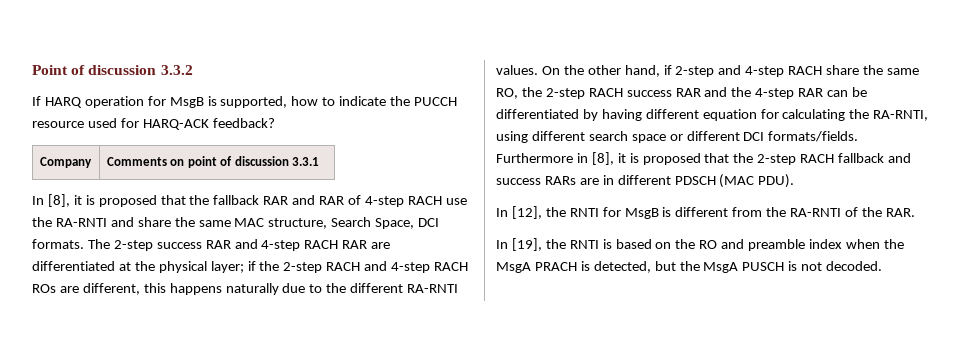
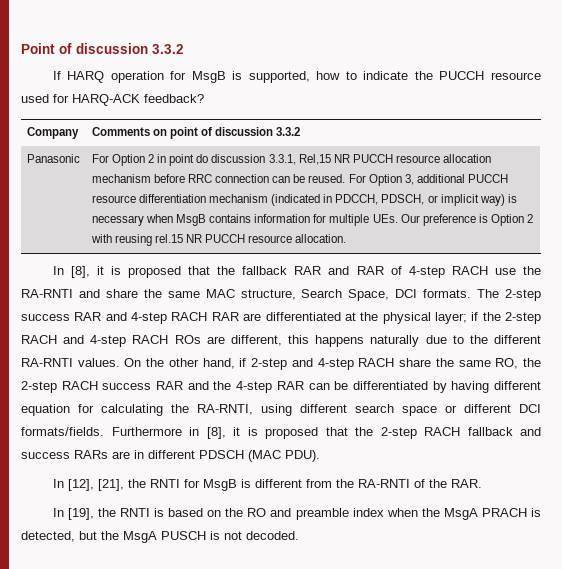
- Company | Comments on point of discussion 3.3.1
+ Company | Comments on point of discussion 3.3.2
+ Panasonic | For Option 2 in point do discussion 3.3.1, Rel,15 NR PUCCH resource allocation mechanism before RRC connection can be reused. For Option 3, additional PUCCH resource differentiation mechanism (indicated in PDCCH, PDSCH, or implicit way) is necessary when MsgB contains information for multiple UEs. Our preference is Option 2 with reusing rel.15 NR PUCCH resource allocation.
- In [12], the RNTI for MsgB is different from the RA-RNTI of the RAR.
+ In [12], [21], the RNTI for MsgB is different from the RA-RNTI of the RAR.

